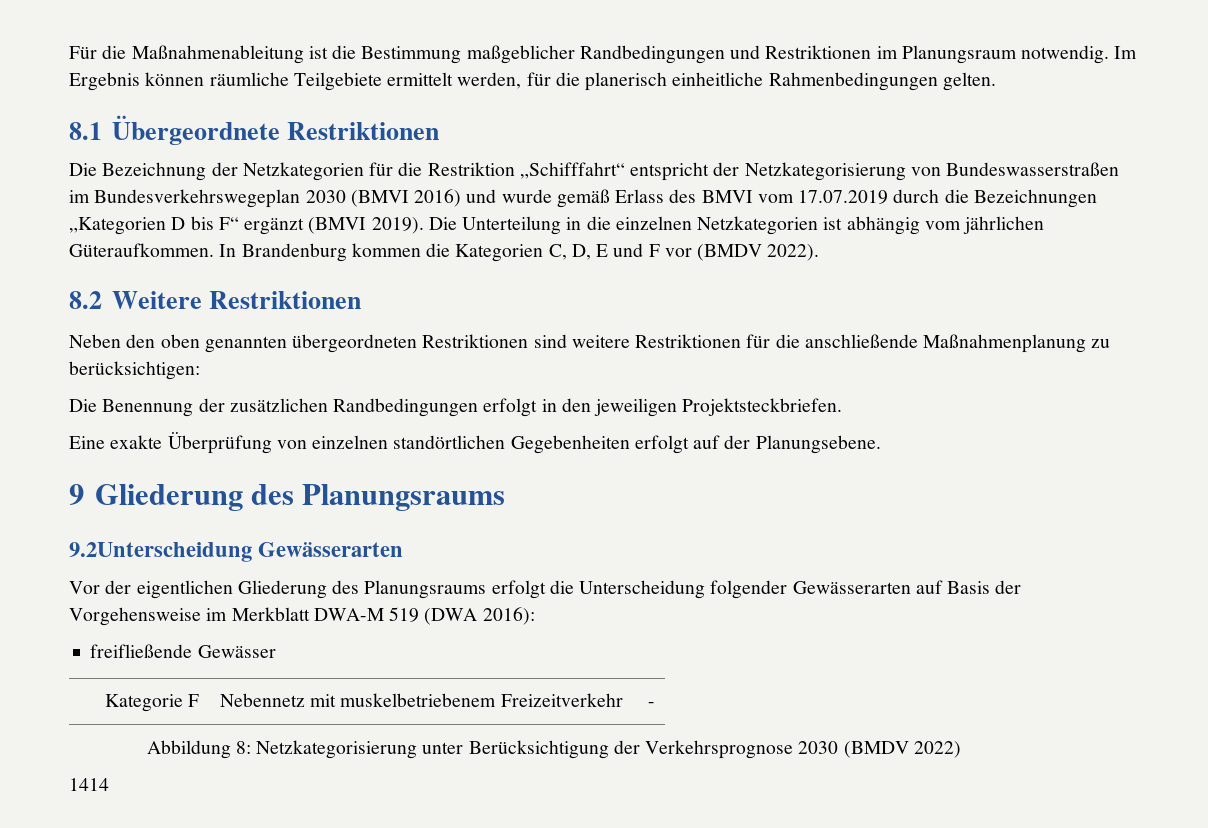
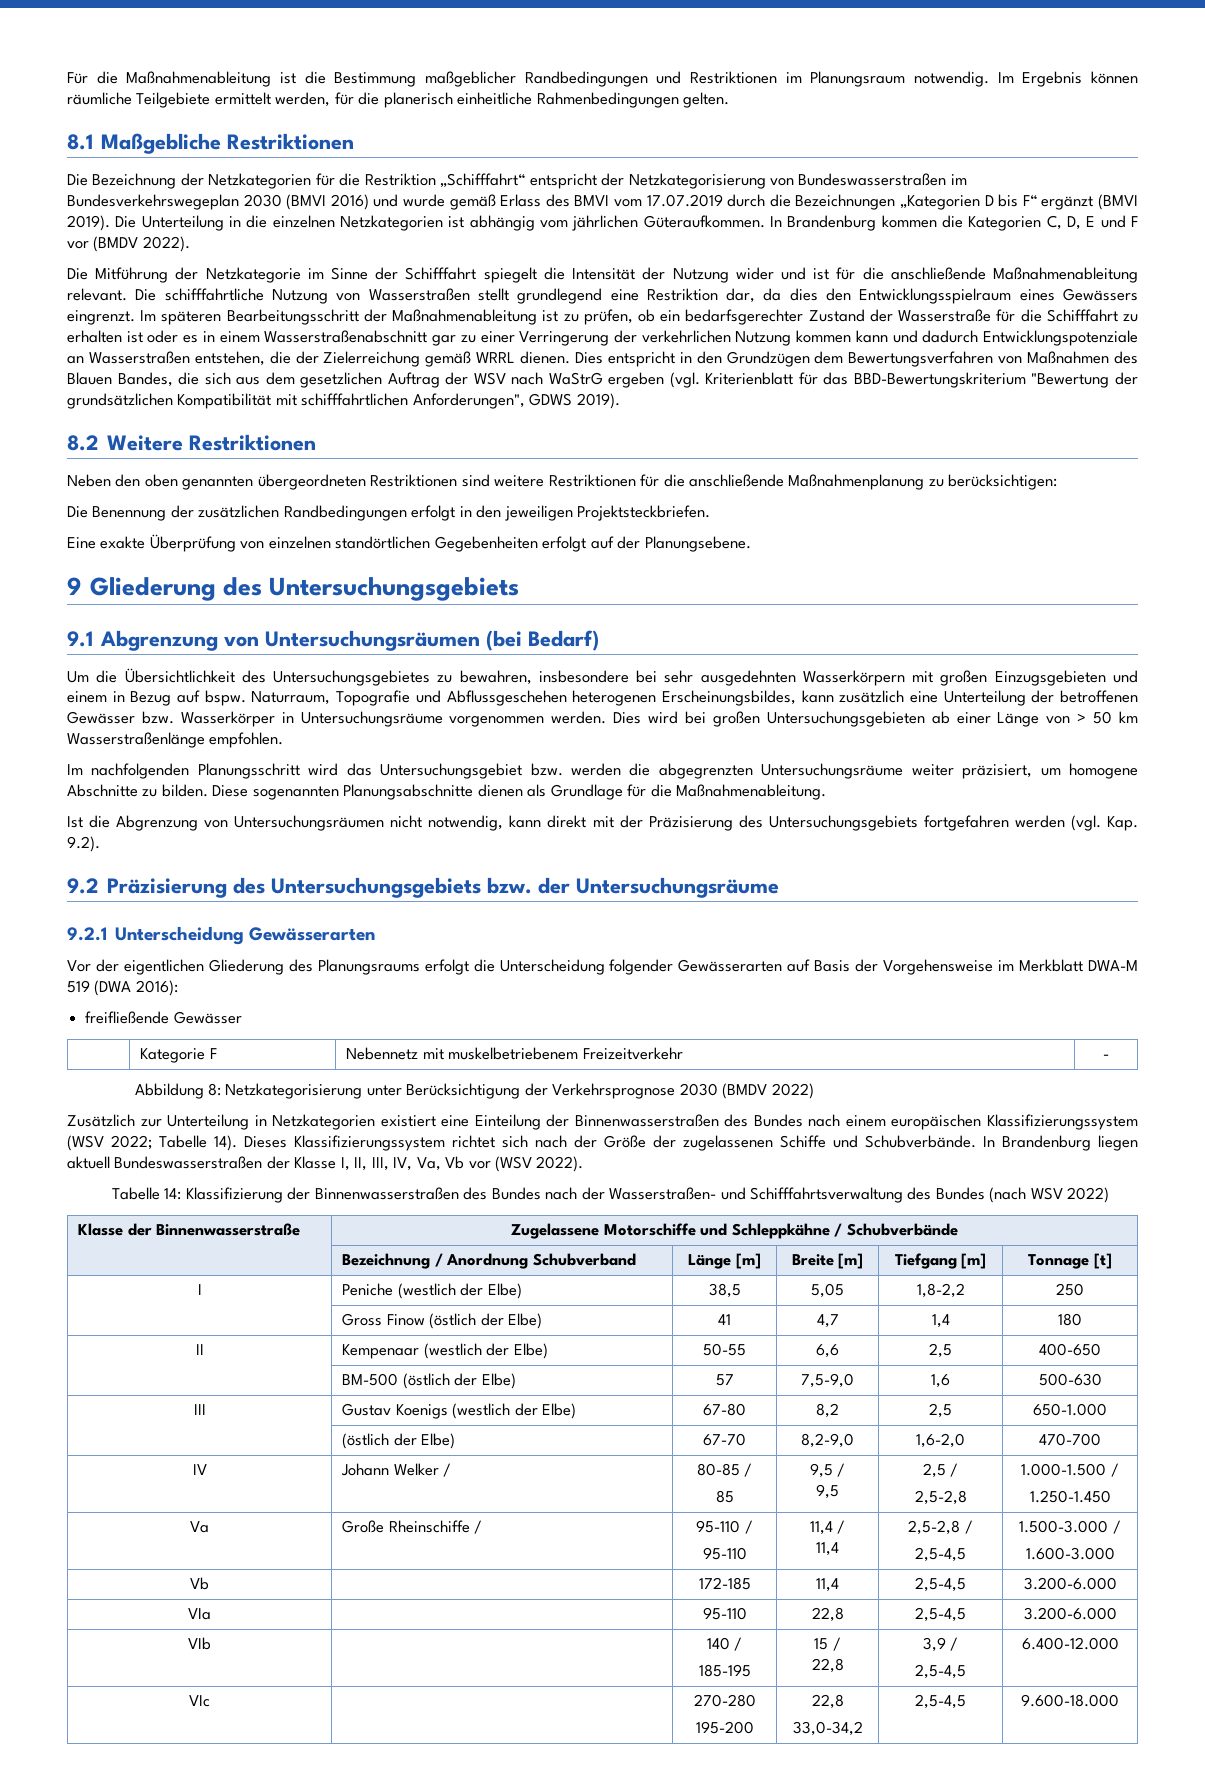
- 8.1 Übergeordnete Restriktionen
+ 8.1 Maßgebliche Restriktionen
+ Die Mitführung der Netzkategorie im Sinne der Schifffahrt spiegelt die Intensität der Nutzung wider und ist für die anschließende Maßnahmenableitung relevant. Die schifffahrtliche Nutzung von Wasserstraßen stellt grundlegend eine Restriktion dar, da dies den Entwicklungsspielraum eines Gewässers eingrenzt. Im späteren Bearbeitungsschritt der Maßnahmenableitung ist zu prüfen, ob ein bedarfsgerechter Zustand der Wasserstraße für die Schifffahrt zu erhalten ist oder es in einem Wasserstraßenabschnitt gar zu einer Verringerung der verkehrlichen Nutzung kommen kann und dadurch Entwicklungspotenziale an Wasserstraßen entstehen, die der Zielerreichung gemäß WRRL dienen. Dies entspricht in den Grundzügen dem Bewertungsverfahren von Maßnahmen des Blauen Bandes, die sich aus dem gesetzlichen Auftrag der WSV nach WaStrG ergeben (vgl. Kriterienblatt für das BBD-Bewertungskriterium "Bewertung der grundsätzlichen Kompatibilität mit schifffahrtlichen Anforderungen", GDWS 2019).
- 9 Gliederung des Planungsraums
- 9.2Unterscheidung Gewässerarten
+ 9 Gliederung des Untersuchungsgebiets
+ 9.1 Abgrenzung von Untersuchungsräumen (bei Bedarf)
+ Um die Übersichtlichkeit des Untersuchungsgebietes zu bewahren, insbesondere bei sehr ausgedehnten Wasserkörpern mit großen Einzugsgebieten und einem in Bezug auf bspw. Naturraum, Topografie und Abflussgeschehen heterogenen Erscheinungsbildes, kann zusätzlich eine Unterteilung der betroffenen Gewässer bzw. Wasserkörper in Untersuchungsräume vorgenommen werden. Dies wird bei großen Untersuchungsgebieten ab einer Länge von > 50 km Wasserstraßenlänge empfohlen.
+ Im nachfolgenden Planungsschritt wird das Untersuchungsgebiet bzw. werden die abgegrenzten Untersuchungsräume weiter präzisiert, um homogene Abschnitte zu bilden. Diese sogenannten Planungsabschnitte dienen als Grundlage für die Maßnahmenableitung.
+ Ist die Abgrenzung von Untersuchungsräumen nicht notwendig, kann direkt mit der Präzisierung des Untersuchungsgebiets fortgefahren werden (vgl. Kap. 9.2).
+ 9.2 Präzisierung des Untersuchungsgebiets bzw. der Untersuchungsräume
+ 9.2.1 Unterscheidung Gewässerarten
- 1414
+ Zusätzlich zur Unterteilung in Netzkategorien existiert eine Einteilung der Binnenwasserstraßen des Bundes nach einem europäischen Klassifizierungssystem (WSV 2022; Tabelle 14). Dieses Klassifizierungssystem richtet sich nach der Größe der zugelassenen Schiffe und Schubverbände. In Brandenburg liegen aktuell Bundeswasserstraßen der Klasse I, II, III, IV, Va, Vb vor (WSV 2022).
+ Tabelle 14: Klassifizierung der Binnenwasserstraßen des Bundes nach der Wasserstraßen- und Schifffahrtsverwaltung des Bundes (nach WSV 2022)
+ Klasse der Binnenwasserstraße | Zugelassene Motorschiffe und Schleppkähne / Schubverbände
+ | Bezeichnung / Anordnung Schubverband | Länge [m] | Breite [m] | Tiefgang [m] | Tonnage [t]
+ I | Peniche (westlich der Elbe) | 38,5 | 5,05 | 1,8-2,2 | 250
+ | Gross Finow (östlich der Elbe) | 41 | 4,7 | 1,4 | 180
+ II | Kempenaar (westlich der Elbe) | 50-55 | 6,6 | 2,5 | 400-650
+ | BM-500 (östlich der Elbe) | 57 | 7,5-9,0 | 1,6 | 500-630
+ III | Gustav Koenigs (westlich der Elbe) | 67-80 | 8,2 | 2,5 | 650-1.000
+ | (östlich der Elbe) | 67-70 | 8,2-9,0 | 1,6-2,0 | 470-700
+ IV | Johann Welker / | 80-85 /
+ 85 | 9,5 /
+ 9,5 | 2,5 /
+ 2,5-2,8 | 1.000-1.500 /
+ 1.250-1.450
+ Va | Große Rheinschiffe / | 95-110 /
+ 95-110 | 11,4 /
+ 11,4 | 2,5-2,8 /
+ 2,5-4,5 | 1.500-3.000 /
+ 1.600-3.000
+ Vb | | 172-185 | 11,4 | 2,5-4,5 | 3.200-6.000
+ VIa | | 95-110 | 22,8 | 2,5-4,5 | 3.200-6.000
+ VIb | | 140 /
+ 185-195 | 15 /
+ 22,8 | 3,9 /
+ 2,5-4,5 | 6.400-12.000
+ VIc | | 270-280
+ 195-200 | 22,8
+ 33,0-34,2 | 2,5-4,5 | 9.600-18.000

